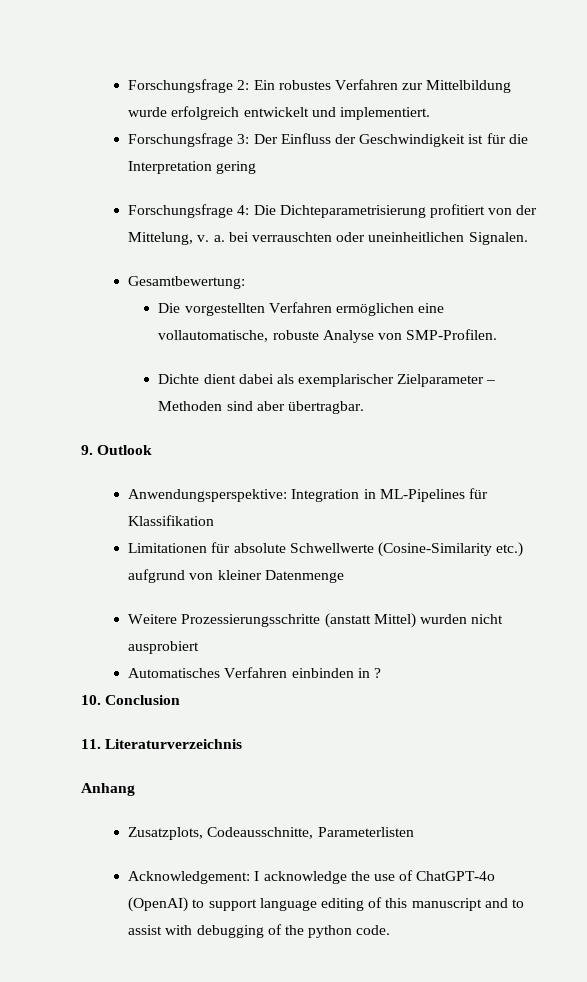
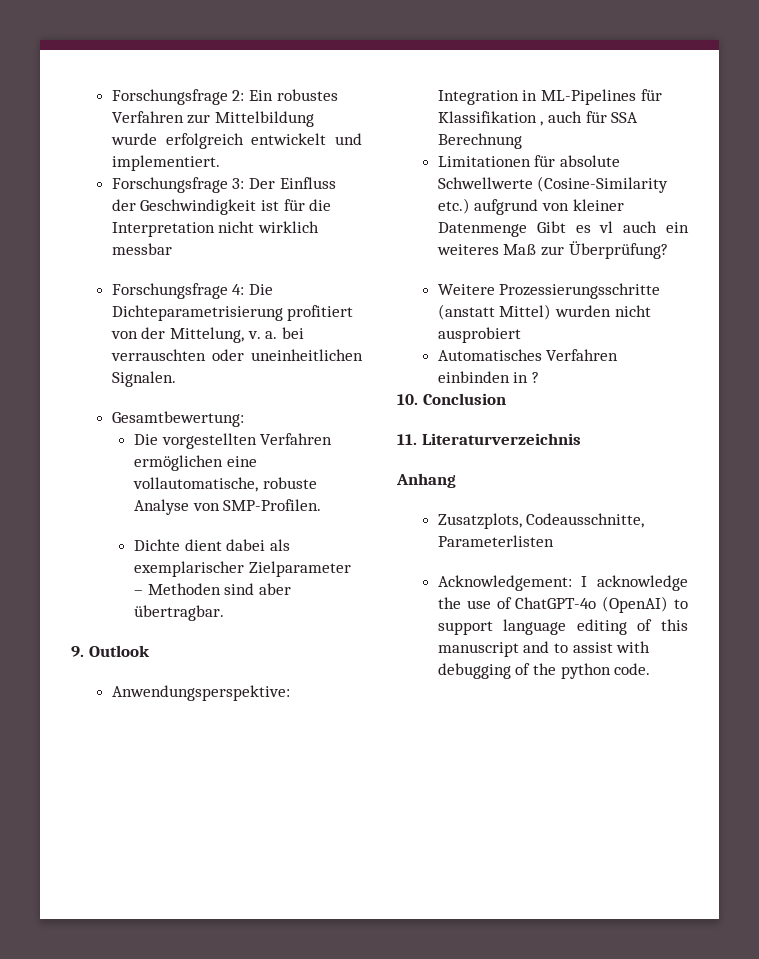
- Forschungsfrage 3: Der Einfluss der Geschwindigkeit ist für die Interpretation gering
+ Forschungsfrage 3: Der Einfluss der Geschwindigkeit ist für die Interpretation nicht wirklich messbar
- Anwendungsperspektive: Integration in ML-Pipelines für Klassifikation
+ Anwendungsperspektive: Integration in ML-Pipelines für Klassifikation , auch für SSA Berechnung
- Limitationen für absolute Schwellwerte (Cosine-Similarity etc.) aufgrund von kleiner Datenmenge
+ Limitationen für absolute Schwellwerte (Cosine-Similarity etc.) aufgrund von kleiner Datenmenge Gibt es vl auch ein weiteres Maß zur Überprüfung?

